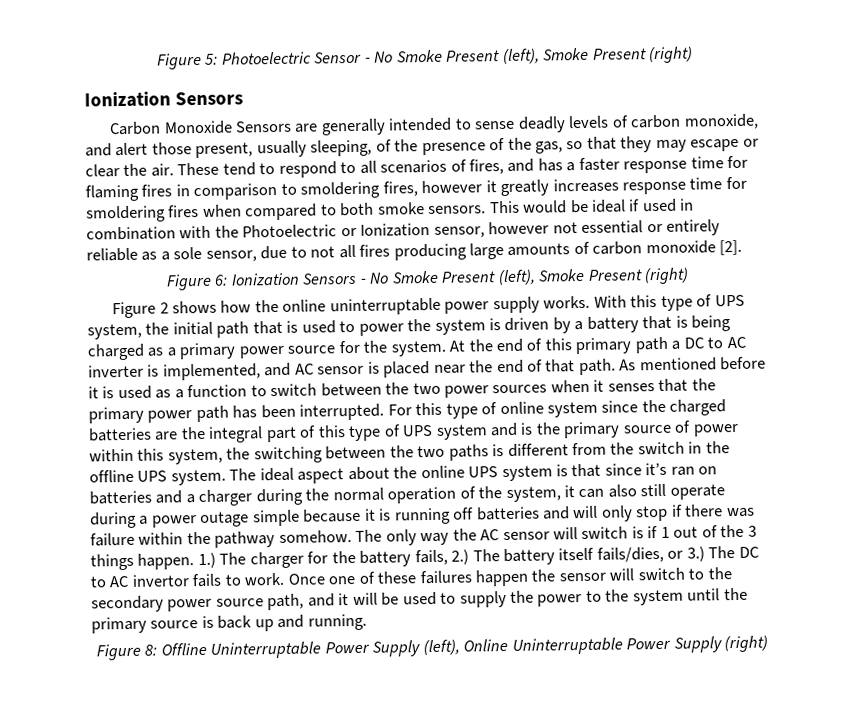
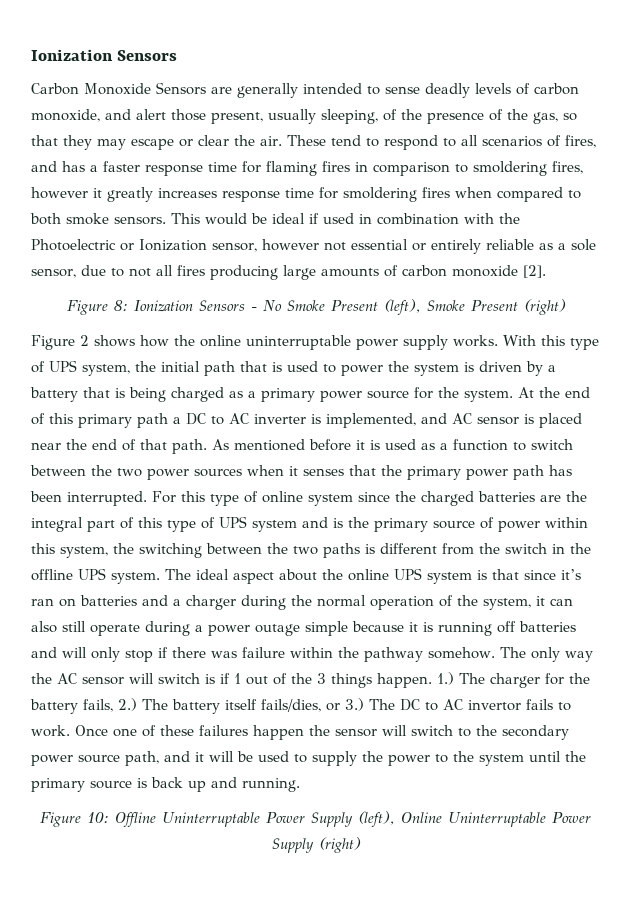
- Figure 5: Photoelectric Sensor - No Smoke Present (left), Smoke Present (right)
- Figure 6: Ionization Sensors - No Smoke Present (left), Smoke Present (right)
+ Figure 8: Ionization Sensors - No Smoke Present (left), Smoke Present (right)
- Figure 8: Offline Uninterruptable Power Supply (left), Online Uninterruptable Power Supply (right)
+ Figure 10: Offline Uninterruptable Power Supply (left), Online Uninterruptable Power Supply (right)

